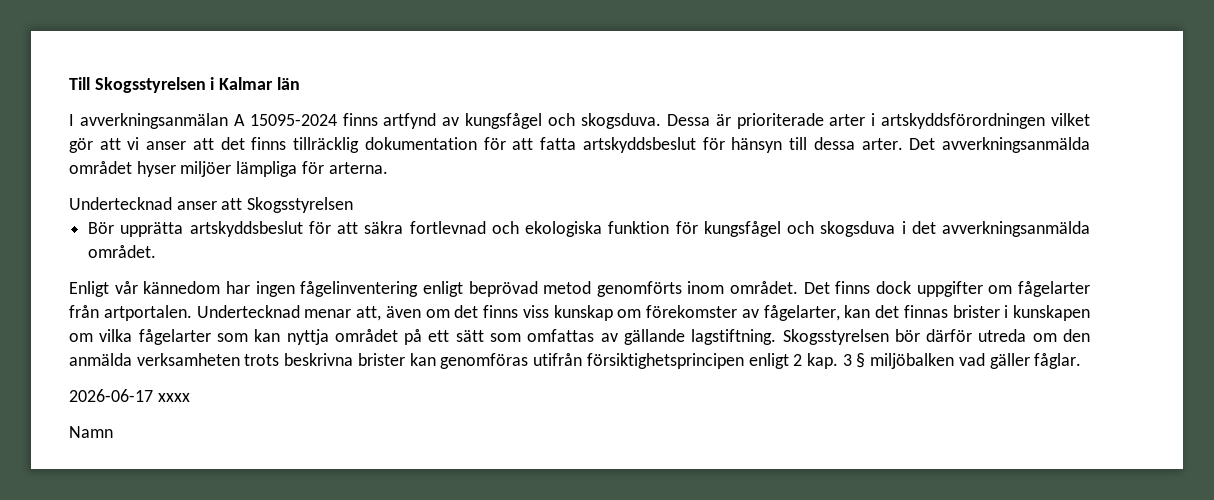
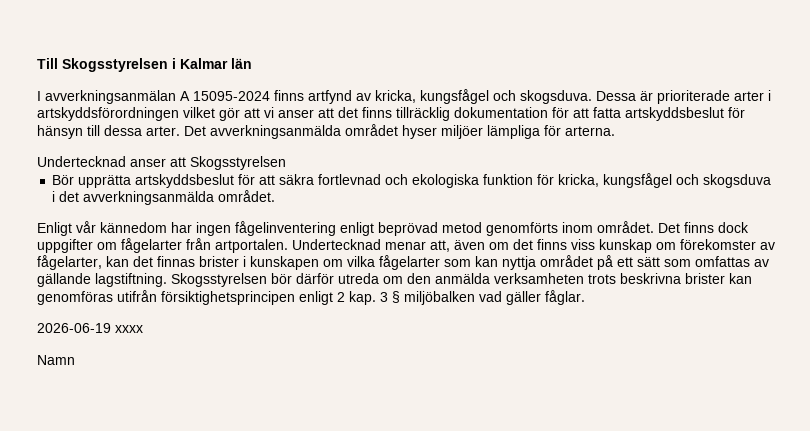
- I avverkningsanmälan A 15095-2024 finns artfynd av kungsfågel och skogsduva.
+ I avverkningsanmälan A 15095-2024 finns artfynd av kricka, kungsfågel och skogsduva.
- Bör upprätta artskyddsbeslut för att säkra fortlevnad och ekologiska funktion för kungsfågel och skogsduva i det avverkningsanmälda området.
+ Bör upprätta artskyddsbeslut för att säkra fortlevnad och ekologiska funktion för kricka, kungsfågel och skogsduva i det avverkningsanmälda området.
- 2026-06-17 xxxx
+ 2026-06-19 xxxx

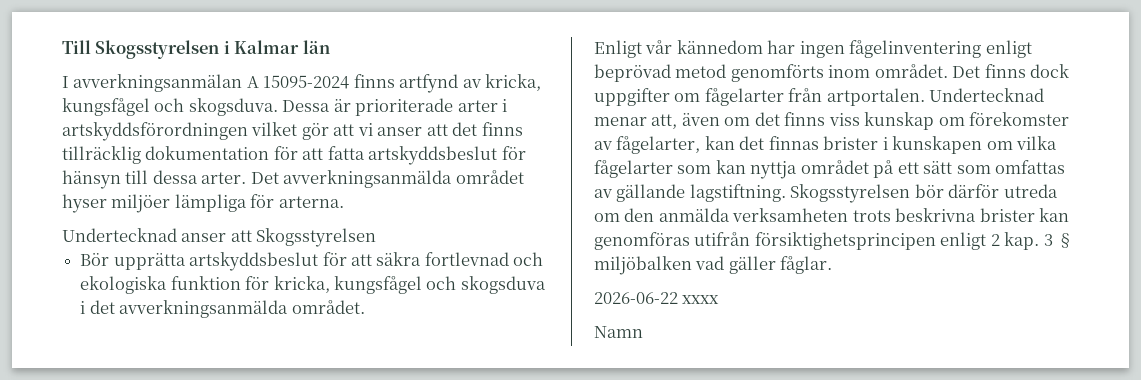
- 2026-06-19 xxxx
+ 2026-06-22 xxxx

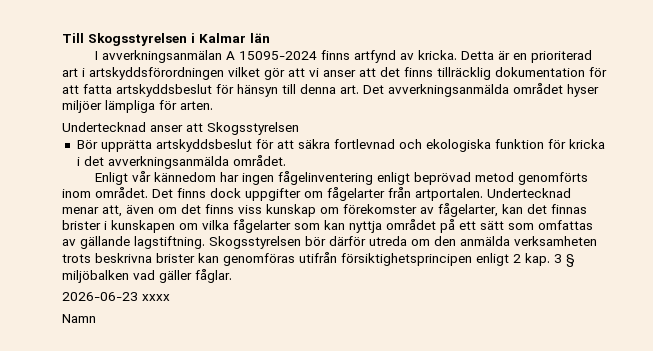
- I avverkningsanmälan A 15095-2024 finns artfynd av kricka, kungsfågel och skogsduva. Dessa är prioriterade arter i artskyddsförordningen vilket gör att vi anser att det finns tillräcklig dokumentation för att fatta artskyddsbeslut för hänsyn till dessa arter. Det avverkningsanmälda området hyser miljöer lämpliga för arterna.
+ I avverkningsanmälan A 15095-2024 finns artfynd av kricka. Detta är en prioriterad art i artskyddsförordningen vilket gör att vi anser att det finns tillräcklig dokumentation för att fatta artskyddsbeslut för hänsyn till denna art. Det avverkningsanmälda området hyser miljöer lämpliga för arten.
- Bör upprätta artskyddsbeslut för att säkra fortlevnad och ekologiska funktion för kricka, kungsfågel och skogsduva i det avverkningsanmälda området.
+ Bör upprätta artskyddsbeslut för att säkra fortlevnad och ekologiska funktion för kricka i det avverkningsanmälda området.
- 2026-06-22 xxxx
+ 2026-06-23 xxxx

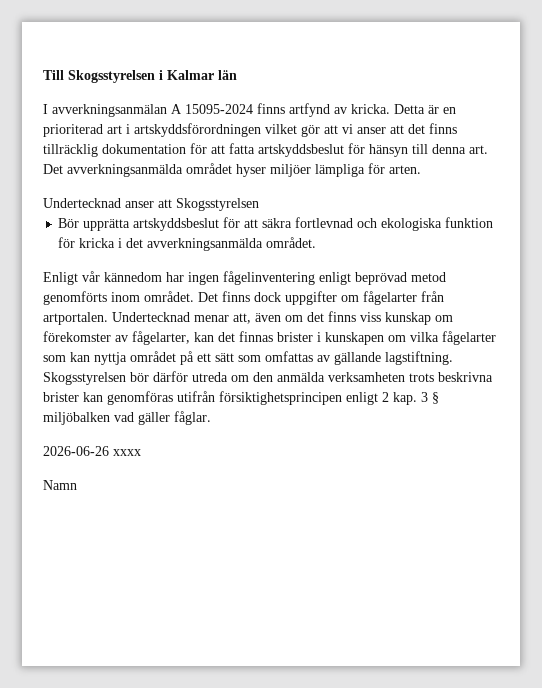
- 2026-06-23 xxxx
+ 2026-06-26 xxxx

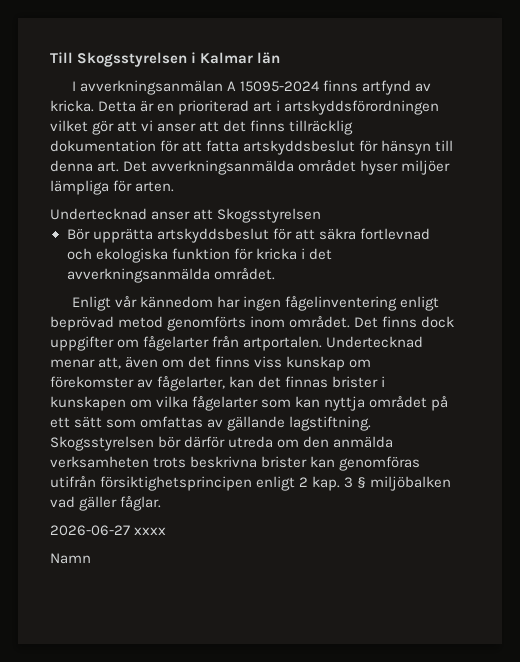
- 2026-06-26 xxxx
+ 2026-06-27 xxxx

